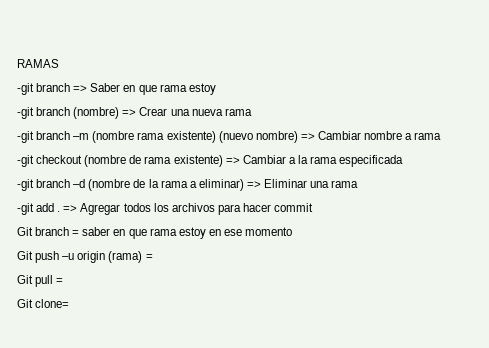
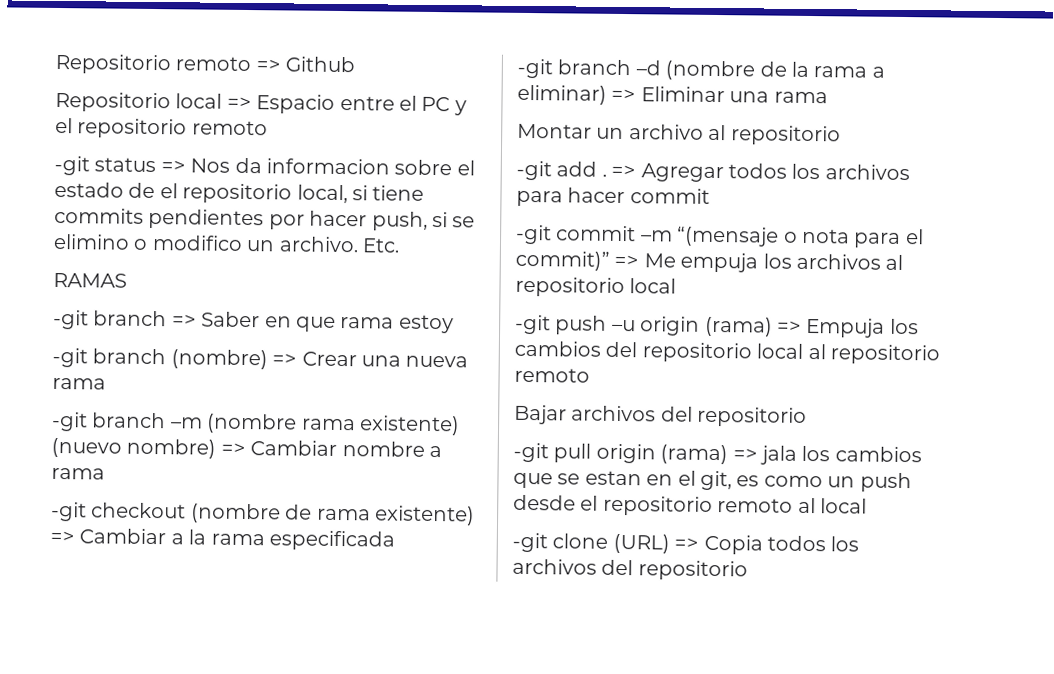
+ Repositorio remoto => Github
+ Repositorio local => Espacio entre el PC y el repositorio remoto
+ -git status => Nos da informacion sobre el estado de el repositorio local, si tiene commits pendientes por hacer push, si se elimino o modifico un archivo. Etc.
+ Montar un archivo al repositorio
- Git branch = saber en que rama estoy en ese momento
- Git push –u origin (rama) =
- Git pull =
- Git clone=
+ -git commit –m “(mensaje o nota para el commit)” => Me empuja los archivos al repositorio local
+ -git push –u origin (rama) => Empuja los cambios del repositorio local al repositorio remoto
+ Bajar archivos del repositorio
+ -git pull origin (rama) => jala los cambios que se estan en el git, es como un push desde el repositorio remoto al local
+ -git clone (URL) => Copia todos los archivos del repositorio

